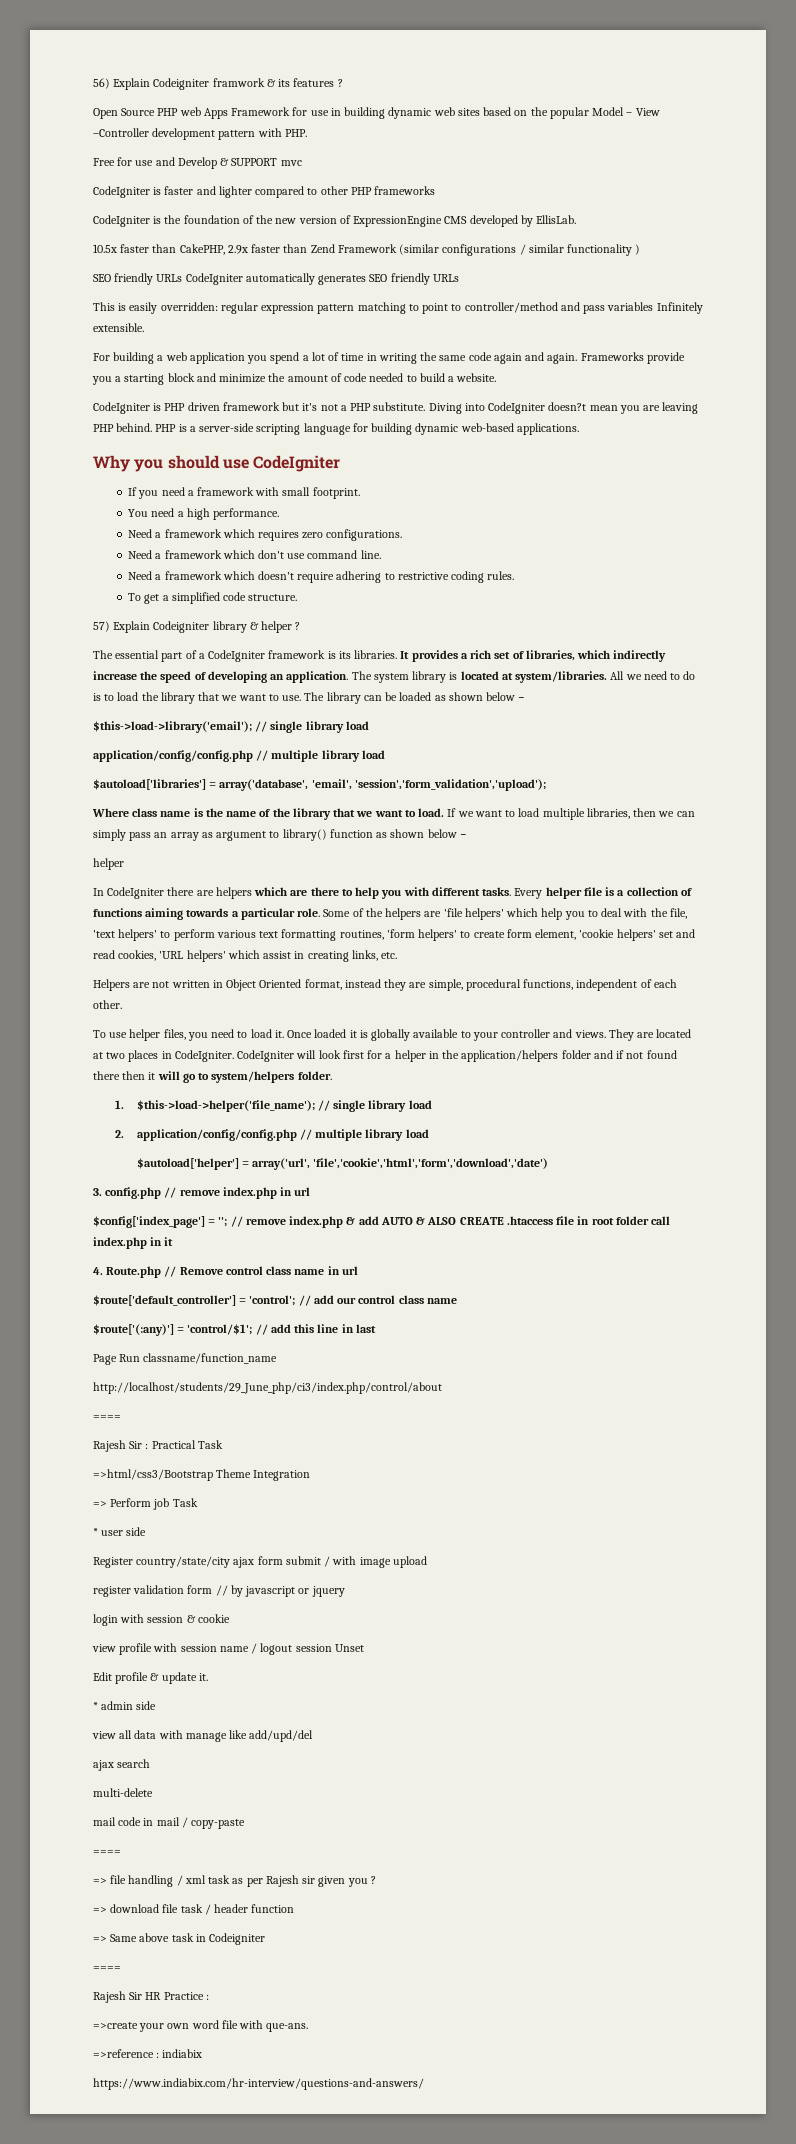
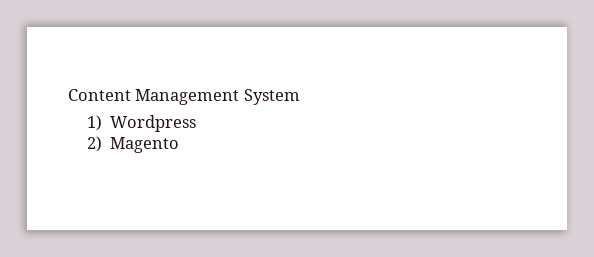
- 56) Explain Codeigniter framwork & its features ?
- Open Source PHP web Apps Framework for use in building dynamic web sites based on the popular Model – View –Controller development pattern with PHP.
- Free for use and Develop & SUPPORT mvc
- CodeIgniter is faster and lighter compared to other PHP frameworks
- CodeIgniter is the foundation of the new version of ExpressionEngine CMS developed by EllisLab.
- 10.5x faster than CakePHP, 2.9x faster than Zend Framework (similar configurations / similar functionality )
- SEO friendly URLs CodeIgniter automatically generates SEO friendly URLs
- This is easily overridden: regular expression pattern matching to point to controller/method and pass variables Infinitely extensible.
- For building a web application you spend a lot of time in writing the same code again and again. Frameworks provide you a starting block and minimize the amount of code needed to build a website.
- CodeIgniter is PHP driven framework but it's not a PHP substitute. Diving into CodeIgniter doesn?t mean you are leaving PHP behind. PHP is a server-side scripting language for building dynamic web-based applications.
- Why you should use CodeIgniter
- If you need a framework with small footprint.
- You need a high performance.
- Need a framework which requires zero configurations.
- Need a framework which don't use command line.
- Need a framework which doesn't require adhering to restrictive coding rules.
- To get a simplified code structure.
- 57) Explain Codeigniter library & helper ?
- The essential part of a CodeIgniter framework is its libraries. It provides a rich set of libraries, which indirectly increase the speed of developing an application. The system library is located at system/libraries. All we need to do is to load the library that we want to use. The library can be loaded as shown below −
- $this->load->library('email'); // single library load
- application/config/config.php // multiple library load
- $autoload['libraries'] = array('database', 'email', 'session','form_validation','upload');
- Where class name is the name of the library that we want to load. If we want to load multiple libraries, then we can simply pass an array as argument to library() function as shown below −
- helper
- In CodeIgniter there are helpers which are there to help you with different tasks. Every helper file is a collection of functions aiming towards a particular role. Some of the helpers are 'file helpers' which help you to deal with the file, 'text helpers' to perform various text formatting routines, 'form helpers' to create form element, 'cookie helpers' set and read cookies, 'URL helpers' which assist in creating links, etc.
- Helpers are not written in Object Oriented format, instead they are simple, procedural functions, independent of each other.
- To use helper files, you need to load it. Once loaded it is globally available to your controller and views. They are located at two places in CodeIgniter. CodeIgniter will look first for a helper in the application/helpers folder and if not found there then it will go to system/helpers folder.
- 1. $this->load->helper('file_name'); // single library load
- 2. application/config/config.php // multiple library load
- $autoload['helper'] = array('url', 'file','cookie','html','form','download','date')
- 3. config.php // remove index.php in url
- $config['index_page'] = ''; // remove index.php & add AUTO & ALSO CREATE .htaccess file in root folder call index.php in it
- 4. Route.php // Remove control class name in url
- $route['default_controller'] = 'control'; // add our control class name
- $route['(:any)'] = 'control/$1'; // add this line in last
- Page Run classname/function_name
- http://localhost/students/29_June_php/ci3/index.php/control/about
- ====
- Rajesh Sir : Practical Task
- =>html/css3/Bootstrap Theme Integration
- => Perform job Task
- * user side
- Register country/state/city ajax form submit / with image upload
- register validation form // by javascript or jquery
- login with session & cookie
- view profile with session name / logout session Unset
- Edit profile & update it.
- * admin side
- view all data with manage like add/upd/del
- ajax search
- multi-delete
- mail code in mail / copy-paste
- ====
- => file handling / xml task as per Rajesh sir given you ?
- => download file task / header function
- => Same above task in Codeigniter
- ====
- Rajesh Sir HR Practice :
- =>create your own word file with que-ans.
- =>reference : indiabix
- https://www.indiabix.com/hr-interview/questions-and-answers/
+ Content Management System
+ 1) Wordpress
+ 2) Magento

